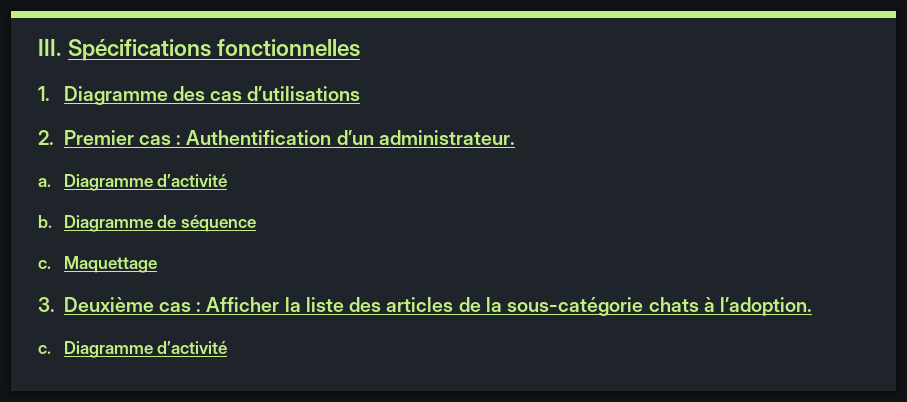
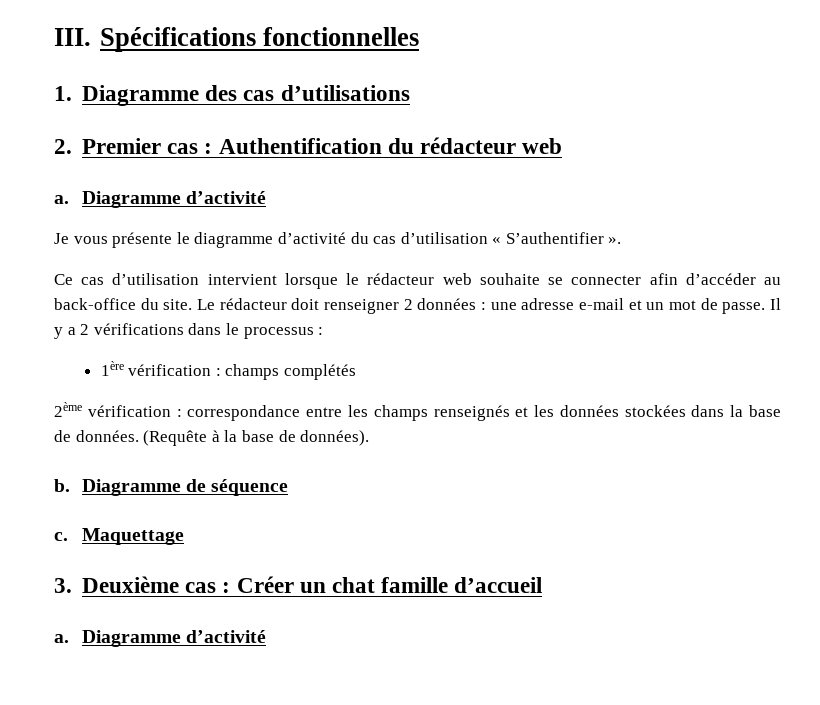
- 2. Premier cas : Authentification d’un administrateur.
+ 2. Premier cas : Authentification du rédacteur web
  a. Diagramme d’activité
+ Je vous présente le diagramme d’activité du cas d’utilisation « S’authentifier ».
+ Ce cas d’utilisation intervient lorsque le rédacteur web souhaite se connecter afin d’accéder au back-office du site. Le rédacteur doit renseigner 2 données : une adresse e-mail et un mot de passe. Il y a 2 vérifications dans le processus :
+ 1ère vérification : champs complétés
+ 2ème vérification : correspondance entre les champs renseignés et les données stockées dans la base de données. (Requête à la base de données).
- 3. Deuxième cas : Afficher la liste des articles de la sous-catégorie chats à l’adoption.
- c.
+ 3. Deuxième cas : Créer un chat famille d’accueil
+ a.

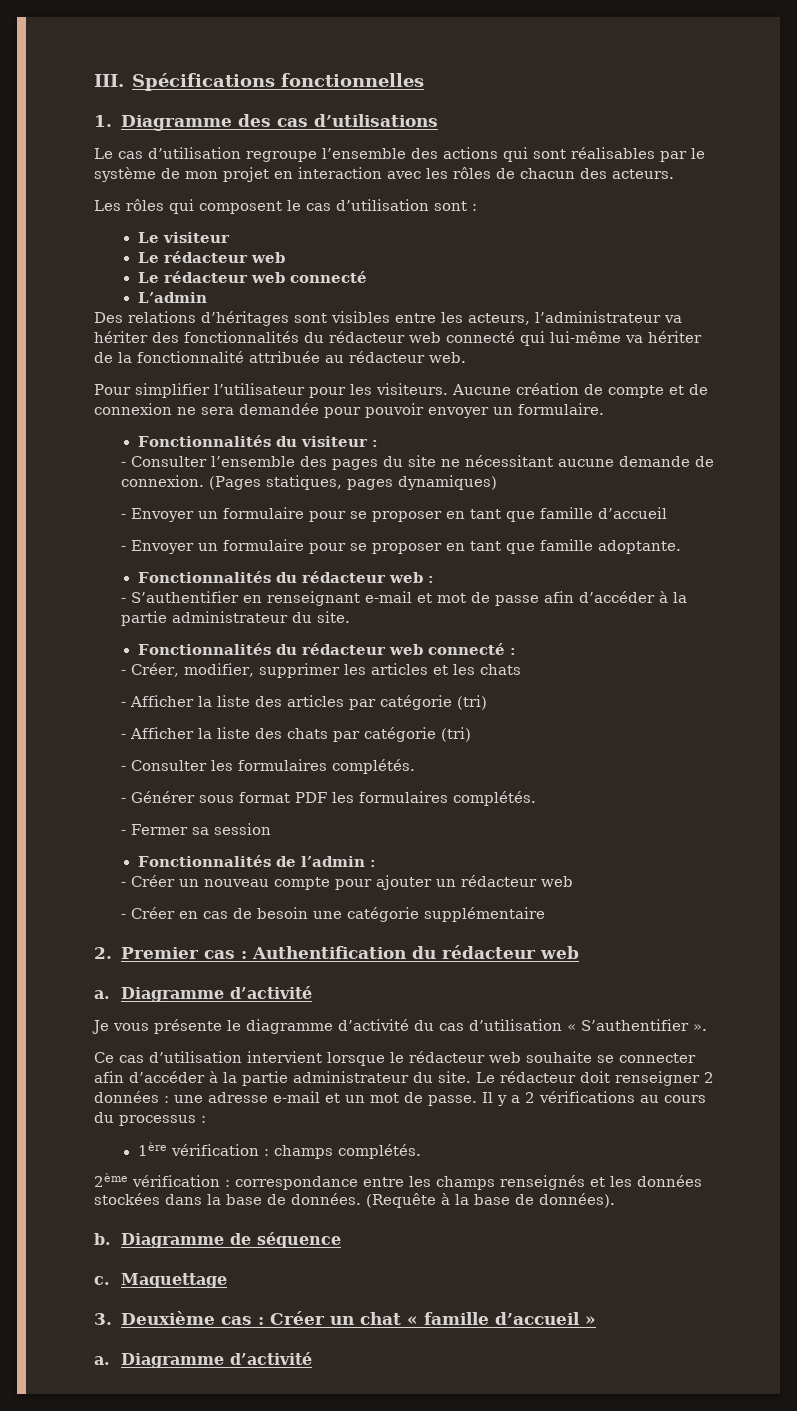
+ Le cas d’utilisation regroupe l’ensemble des actions qui sont réalisables par le système de mon projet en interaction avec les rôles de chacun des acteurs.
+ Les rôles qui composent le cas d’utilisation sont :
+ Le visiteur
+ Le rédacteur web
+ Le rédacteur web connecté
+ L’admin
+ Des relations d’héritages sont visibles entre les acteurs, l’administrateur va hériter des fonctionnalités du rédacteur web connecté qui lui-même va hériter de la fonctionnalité attribuée au rédacteur web.
+ Pour simplifier l’utilisateur pour les visiteurs. Aucune création de compte et de connexion ne sera demandée pour pouvoir envoyer un formulaire.
+ Fonctionnalités du visiteur :
+ - Consulter l’ensemble des pages du site ne nécessitant aucune demande de connexion. (Pages statiques, pages dynamiques)
+ - Envoyer un formulaire pour se proposer en tant que famille d’accueil
+ - Envoyer un formulaire pour se proposer en tant que famille adoptante.
+ Fonctionnalités du rédacteur web :
+ - S’authentifier en renseignant e-mail et mot de passe afin d’accéder à la partie administrateur du site.
+ Fonctionnalités du rédacteur web connecté :
+ - Créer, modifier, supprimer les articles et les chats
+ - Afficher la liste des articles par catégorie (tri)
+ - Afficher la liste des chats par catégorie (tri)
+ - Consulter les formulaires complétés.
+ - Générer sous format PDF les formulaires complétés.
+ - Fermer sa session
+ Fonctionnalités de l’admin :
+ - Créer un nouveau compte pour ajouter un rédacteur web
+ - Créer en cas de besoin une catégorie supplémentaire
- Ce cas d’utilisation intervient lorsque le rédacteur web souhaite se connecter afin d’accéder au back-office du site.
+ Ce cas d’utilisation intervient lorsque le rédacteur web souhaite se connecter afin d’accéder à la partie administrateur du site.
- Il y a 2 vérifications dans le processus :
+ Il y a 2 vérifications au cours du processus :
- 1ère vérification : champs complétés
+ 1ère vérification : champs complétés.
- 3. Deuxième cas : Créer un chat famille d’accueil
+ 3. Deuxième cas : Créer un chat « famille d’accueil »

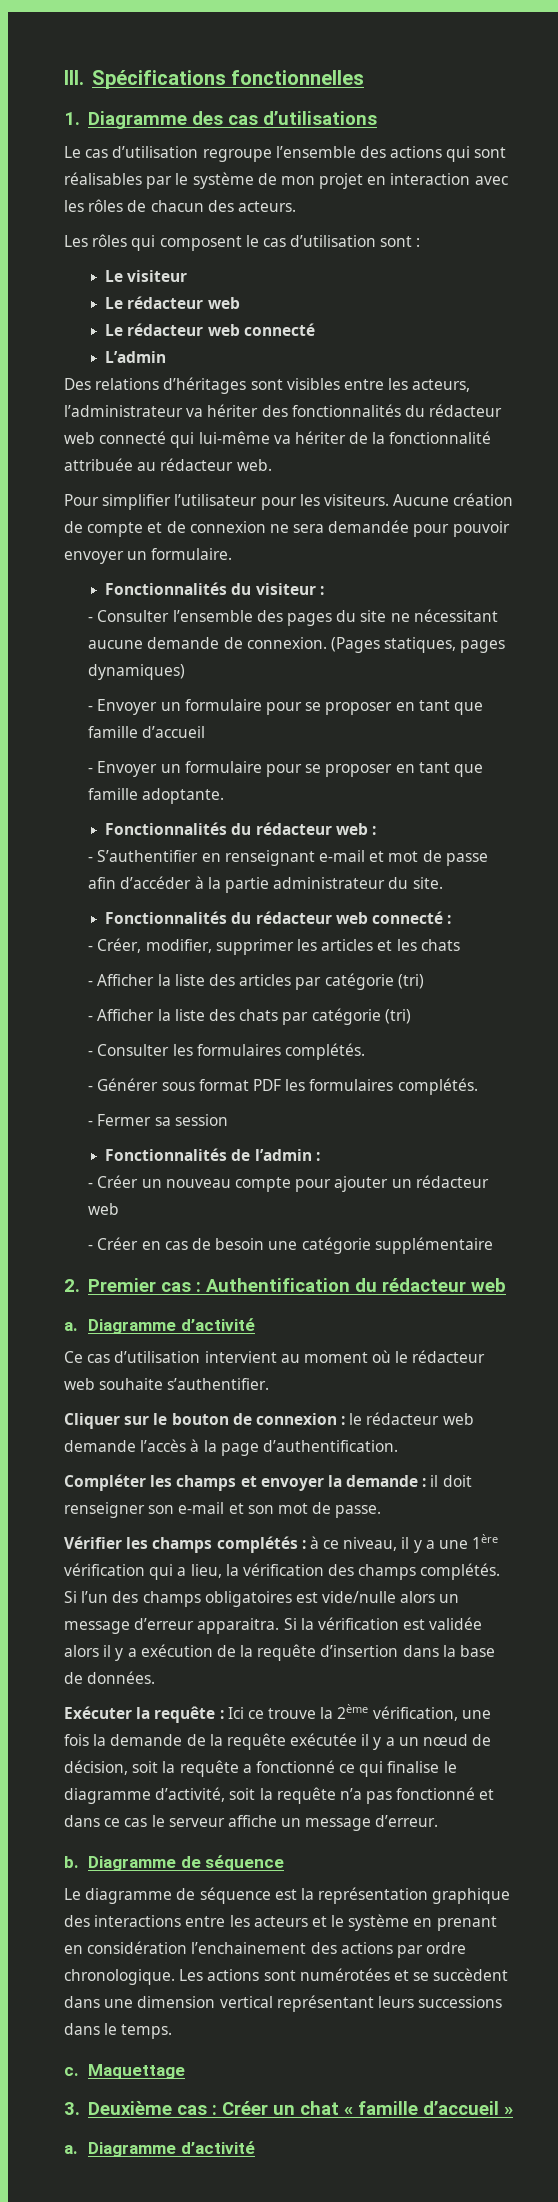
- Je vous présente le diagramme d’activité du cas d’utilisation « S’authentifier ».
- Ce cas d’utilisation intervient lorsque le rédacteur web souhaite se connecter afin d’accéder à la partie administrateur du site. Le rédacteur doit renseigner 2 données : une adresse e-mail et un mot de passe. Il y a 2 vérifications au cours du processus :
- 1ère vérification : champs complétés.
- 2ème vérification : correspondance entre les champs renseignés et les données stockées dans la base de données. (Requête à la base de données).
+ Ce cas d’utilisation intervient au moment où le rédacteur web souhaite s’authentifier.
+ Cliquer sur le bouton de connexion : le rédacteur web demande l’accès à la page d’authentification.
+ Compléter les champs et envoyer la demande : il doit renseigner son e-mail et son mot de passe.
+ Vérifier les champs complétés : à ce niveau, il y a une 1ère vérification qui a lieu, la vérification des champs complétés. Si l’un des champs obligatoires est vide/nulle alors un message d’erreur apparaitra. Si la vérification est validée alors il y a exécution de la requête d’insertion dans la base de données.
+ Exécuter la requête : Ici ce trouve la 2ème vérification, une fois la demande de la requête exécutée il y a un nœud de décision, soit la requête a fonctionné ce qui finalise le diagramme d’activité, soit la requête n’a pas fonctionné et dans ce cas le serveur affiche un message d’erreur.
  b. Diagramme de séquence
+ Le diagramme de séquence est la représentation graphique des interactions entre les acteurs et le système en prenant en considération l’enchainement des actions par ordre chronologique. Les actions sont numérotées et se succèdent dans une dimension vertical représentant leurs successions dans le temps.

